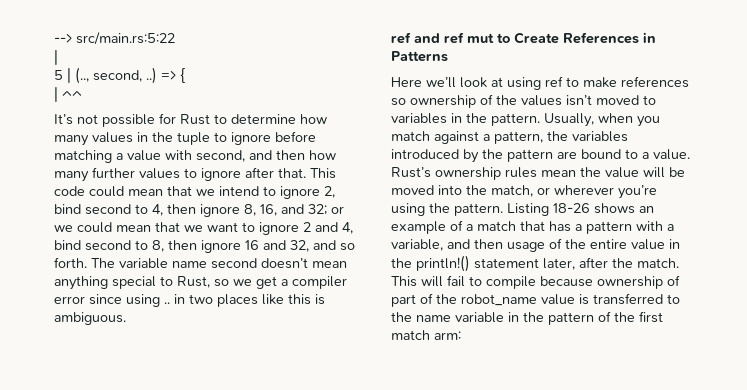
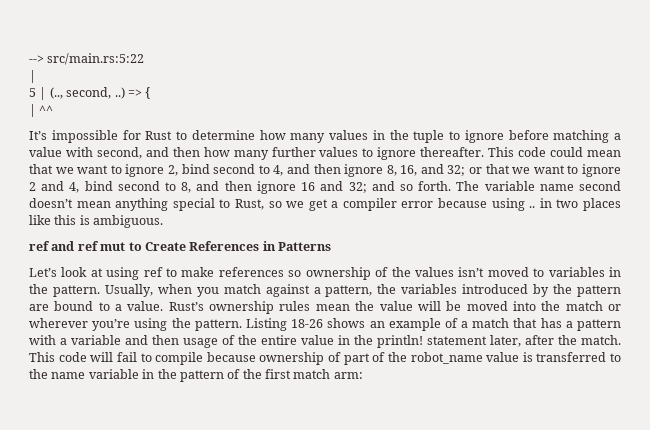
- It’s not possible for Rust to determine how many values in the tuple to ignore before matching a value with second, and then how many further values to ignore after that.
+ It’s impossible for Rust to determine how many values in the tuple to ignore before matching a value with second, and then how many further values to ignore thereafter.
- This code could mean that we intend to ignore 2, bind second to 4, then ignore 8, 16, and 32; or we could mean that we want to ignore 2 and 4, bind second to 8, then ignore 16 and 32, and so forth.
+ This code could mean that we want to ignore 2, bind second to 4, and then ignore 8, 16, and 32; or that we want to ignore 2 and 4, bind second to 8, and then ignore 16 and 32; and so forth.
- The variable name second doesn’t mean anything special to Rust, so we get a compiler error since using .. in two places like this is ambiguous.
+ The variable name second doesn’t mean anything special to Rust, so we get a compiler error because using .. in two places like this is ambiguous.
- Here we’ll look at using ref to make references so ownership of the values isn’t moved to variables in the pattern.
+ Let’s look at using ref to make references so ownership of the values isn’t moved to variables in the pattern.
- Rust’s ownership rules mean the value will be moved into the match, or wherever you’re using the pattern.
+ Rust’s ownership rules mean the value will be moved into the match or wherever you’re using the pattern.
- Listing 18-26 shows an example of a match that has a pattern with a variable, and then usage of the entire value in the println!() statement later, after the match.
+ Listing 18-26 shows an example of a match that has a pattern with a variable and then usage of the entire value in the println! statement later, after the match.
- This will fail to compile because ownership of part of the robot_name value is transferred to the name variable in the pattern of the first match arm:
+ This code will fail to compile because ownership of part of the robot_name value is transferred to the name variable in the pattern of the first match arm:

